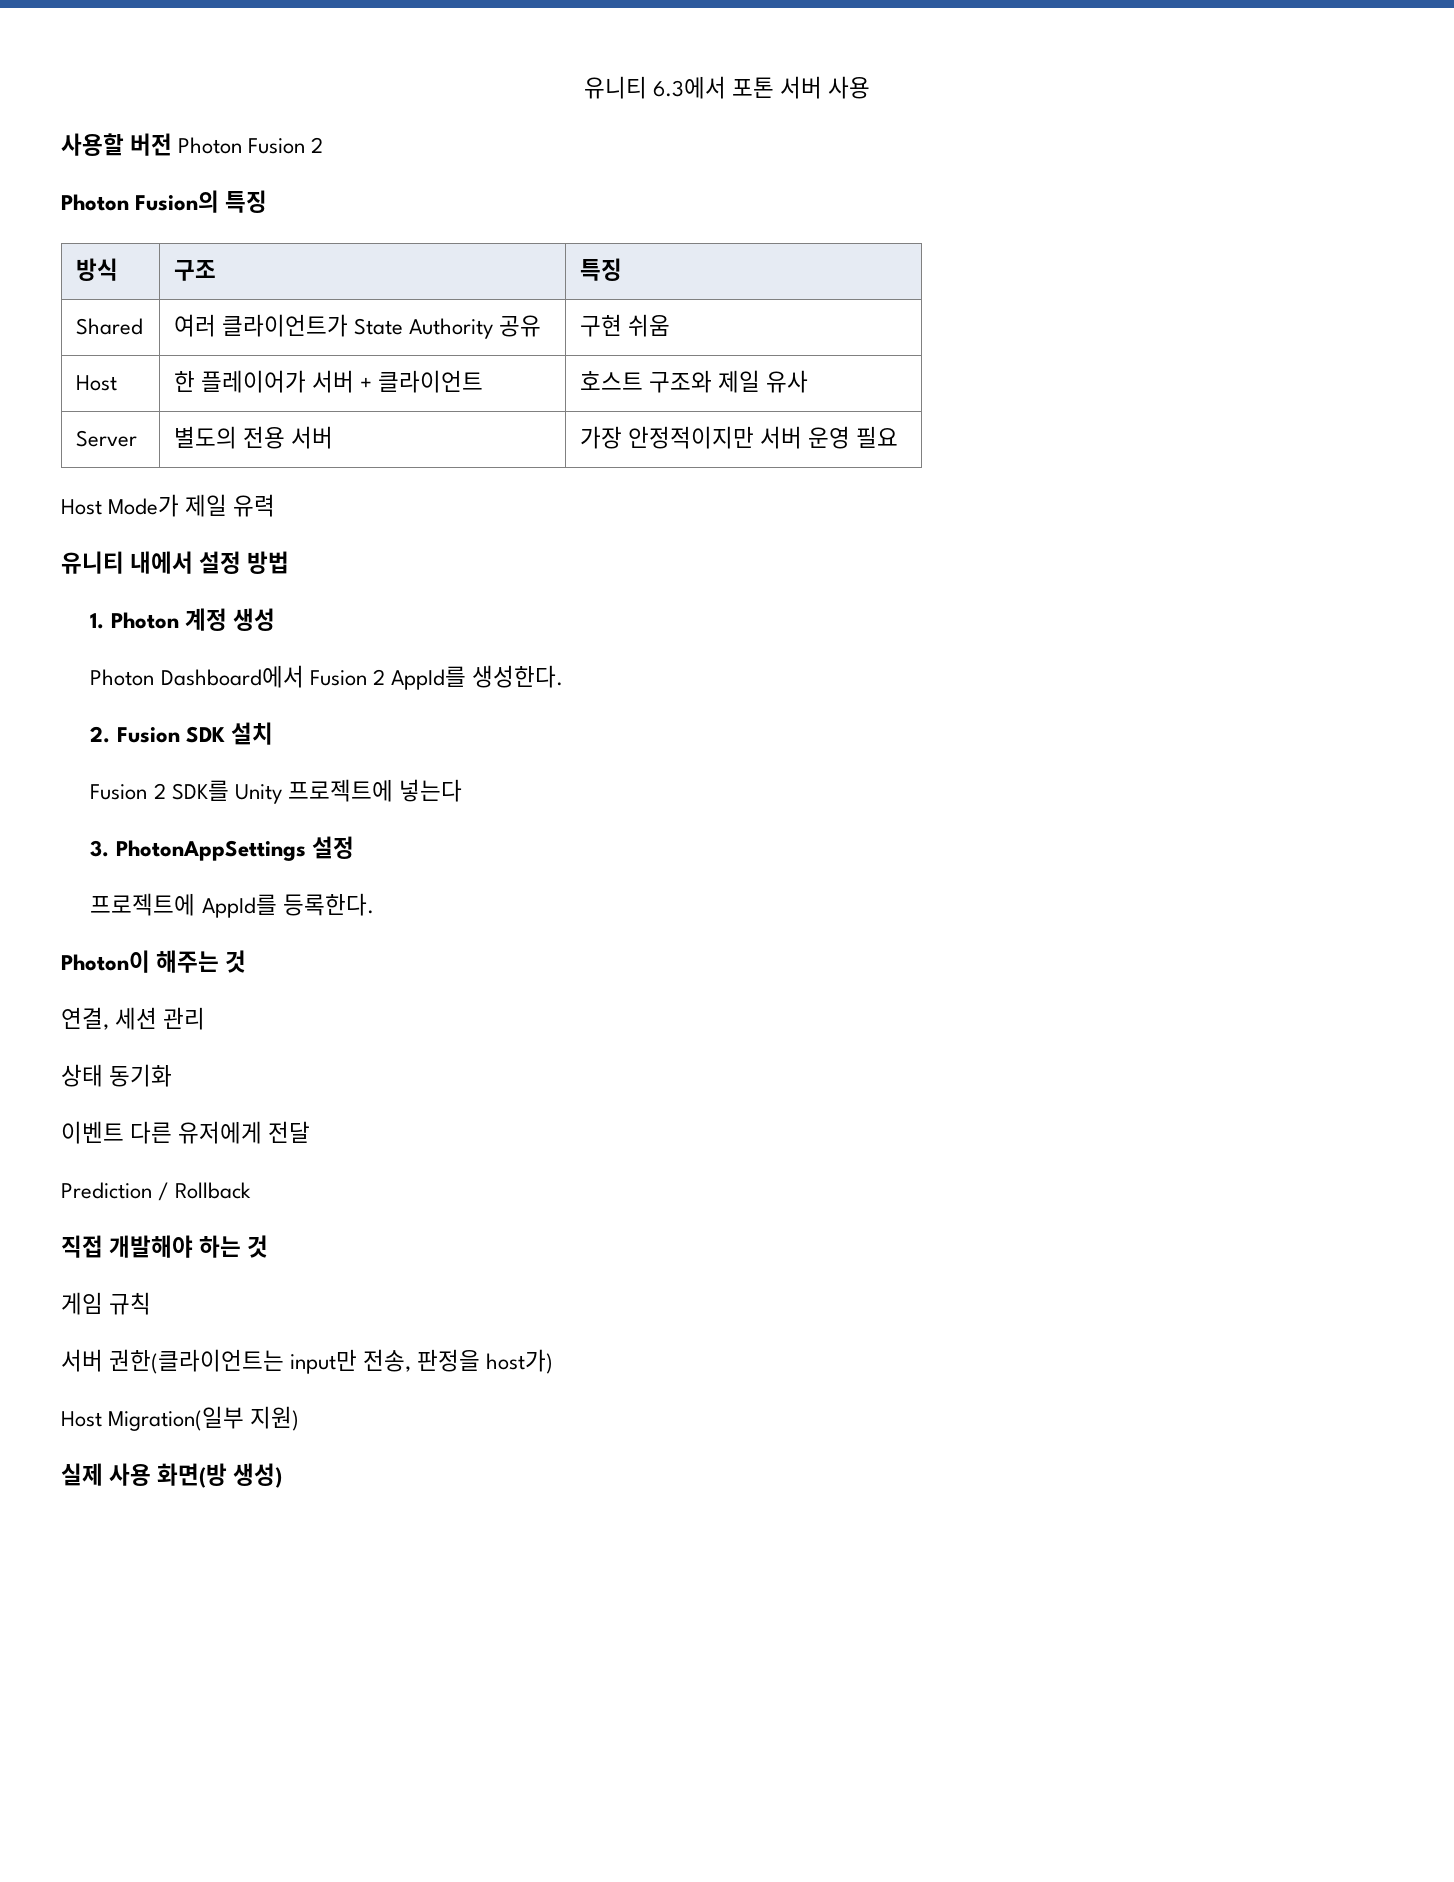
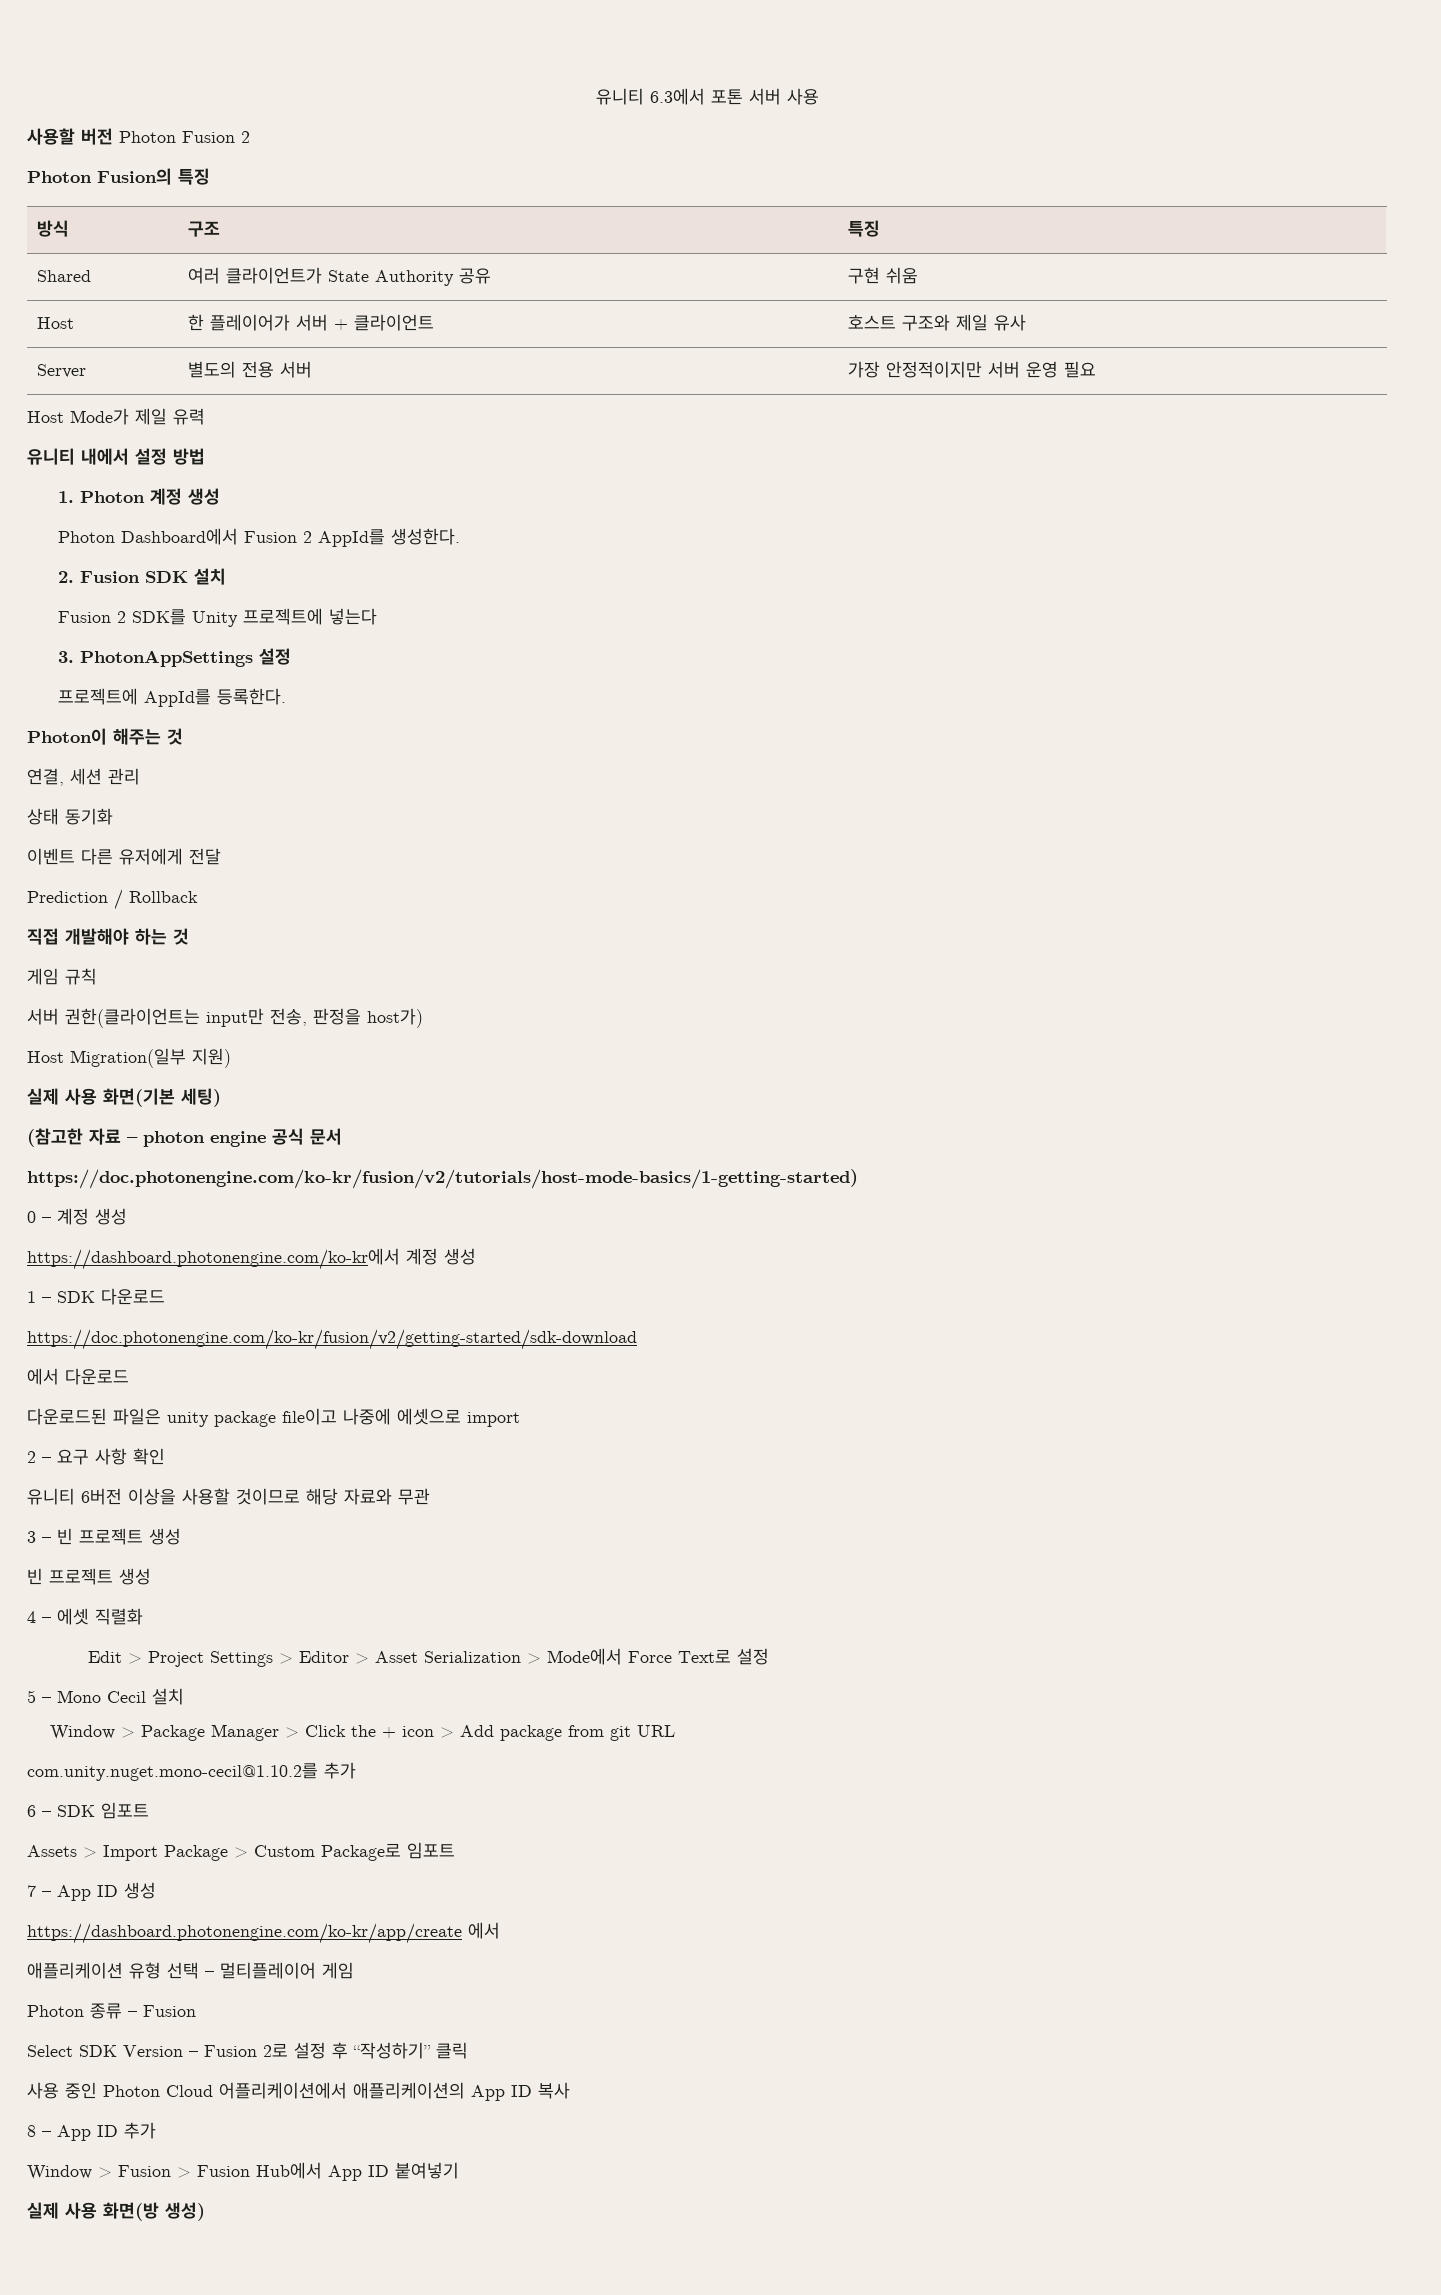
+ 실제 사용 화면(기본 세팅)
+ (참고한 자료 – photon engine 공식 문서
+ https://doc.photonengine.com/ko-kr/fusion/v2/tutorials/host-mode-basics/1-getting-started)
+ 0 – 계정 생성
+ https://dashboard.photonengine.com/ko-kr에서 계정 생성
+ 1 – SDK 다운로드
+ https://doc.photonengine.com/ko-kr/fusion/v2/getting-started/sdk-download
+ 에서 다운로드
+ 다운로드된 파일은 unity package file이고 나중에 에셋으로 import
+ 2 – 요구 사항 확인
+ 유니티 6버전 이상을 사용할 것이므로 해당 자료와 무관
+ 3 – 빈 프로젝트 생성
+ 빈 프로젝트 생성
+ 4 – 에셋 직렬화
+ Edit > Project Settings > Editor > Asset Serialization > Mode에서 Force Text로 설정
+ 5 – Mono Cecil 설치
+ Window > Package Manager > Click the + icon > Add package from git URL
+ com.unity.nuget.mono-cecil@1.10.2를 추가
+ 6 – SDK 임포트
+ Assets > Import Package > Custom Package로 임포트
+ 7 – App ID 생성
+ https://dashboard.photonengine.com/ko-kr/app/create 에서
+ 애플리케이션 유형 선택 – 멀티플레이어 게임
+ Photon 종류 – Fusion
+ Select SDK Version – Fusion 2로 설정 후 “작성하기” 클릭
+ 사용 중인 Photon Cloud 어플리케이션에서 애플리케이션의 App ID 복사
+ 8 – App ID 추가
+ Window > Fusion > Fusion Hub에서 App ID 붙여넣기

